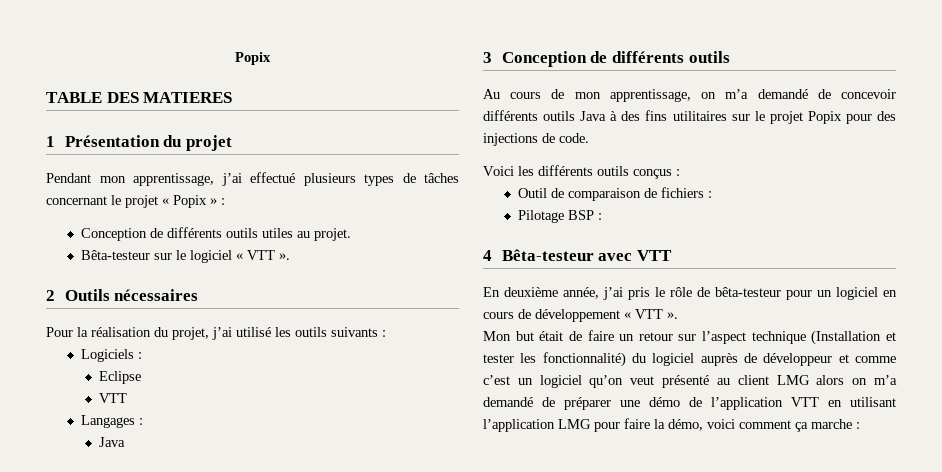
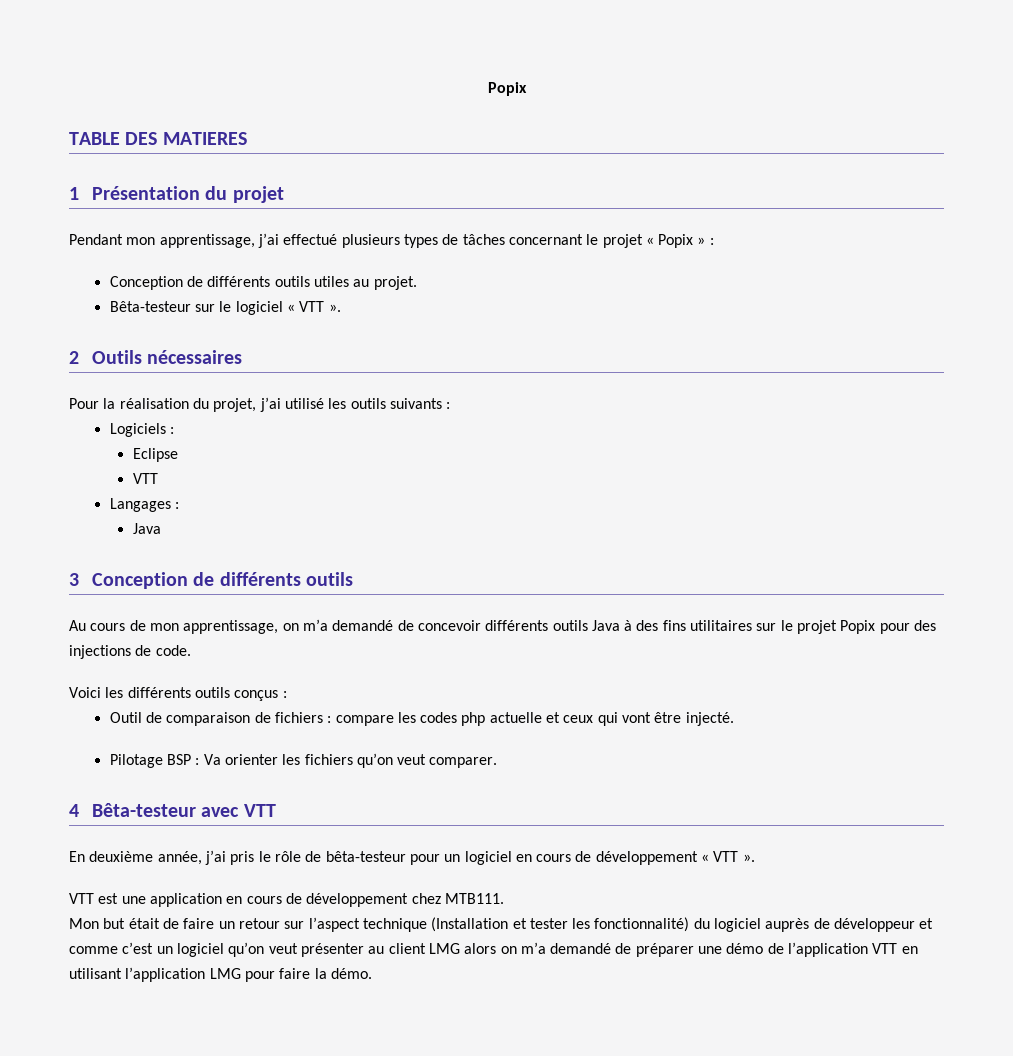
- Outil de comparaison de fichiers :
- Pilotage BSP :
+ Outil de comparaison de fichiers : compare les codes php actuelle et ceux qui vont être injecté.
+ Pilotage BSP : Va orienter les fichiers qu’on veut comparer.
+ VTT est une application en cours de développement chez MTB111.
- Mon but était de faire un retour sur l’aspect technique (Installation et tester les fonctionnalité) du logiciel auprès de développeur et comme c’est un logiciel qu’on veut présenté au client LMG alors on m’a demandé de préparer une démo de l’application VTT en utilisant l’application LMG pour faire la démo, voici comment ça marche :
+ Mon but était de faire un retour sur l’aspect technique (Installation et tester les fonctionnalité) du logiciel auprès de développeur et comme c’est un logiciel qu’on veut présenter au client LMG alors on m’a demandé de préparer une démo de l’application VTT en utilisant l’application LMG pour faire la démo.

